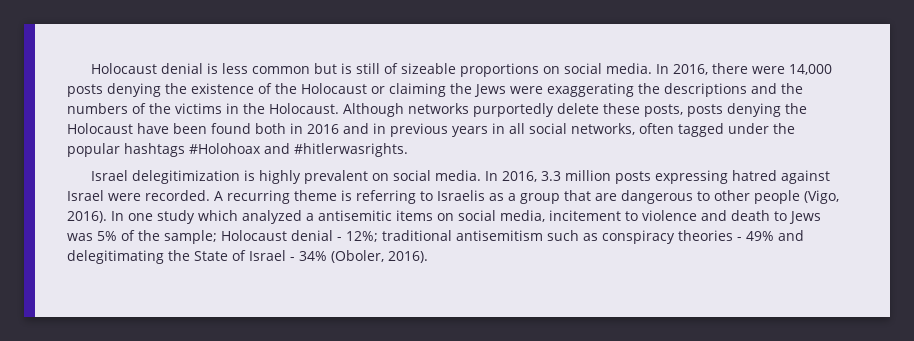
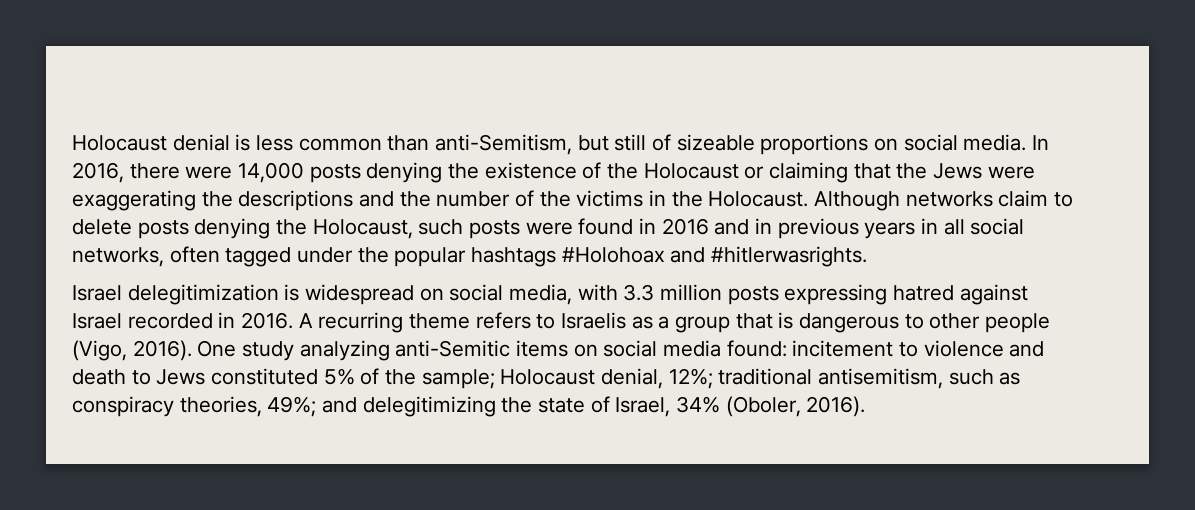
- Holocaust denial is less common but is still of sizeable proportions on social media.
+ Holocaust denial is less common than anti-Semitism, but still of sizeable proportions on social media.
- In 2016, there were 14,000 posts denying the existence of the Holocaust or claiming the Jews were exaggerating the descriptions and the numbers of the victims in the Holocaust.
+ In 2016, there were 14,000 posts denying the existence of the Holocaust or claiming that the Jews were exaggerating the descriptions and the number of the victims in the Holocaust.
- Although networks purportedly delete these posts, posts denying the Holocaust have been found both in 2016 and in previous years in all social networks, often tagged under the popular hashtags #Holohoax and #hitlerwasrights.
+ Although networks claim to delete posts denying the Holocaust, such posts were found in 2016 and in previous years in all social networks, often tagged under the popular hashtags #Holohoax and #hitlerwasrights.
- Israel delegitimization is highly prevalent on social media. In 2016, 3.3 million posts expressing hatred against Israel were recorded.
+ Israel delegitimization is widespread on social media, with 3.3 million posts expressing hatred against Israel recorded in 2016.
- A recurring theme is referring to Israelis as a group that are dangerous to other people (Vigo, 2016).
+ A recurring theme refers to Israelis as a group that is dangerous to other people (Vigo, 2016).
- In one study which analyzed a antisemitic items on social media, incitement to violence and death to Jews was 5% of the sample; Holocaust denial - 12%; traditional antisemitism such as conspiracy theories - 49% and delegitimating the State of Israel - 34% (Oboler, 2016).
+ One study analyzing anti-Semitic items on social media found: incitement to violence and death to Jews constituted 5% of the sample; Holocaust denial, 12%; traditional antisemitism, such as conspiracy theories, 49%; and delegitimizing the state of Israel, 34% (Oboler, 2016).

